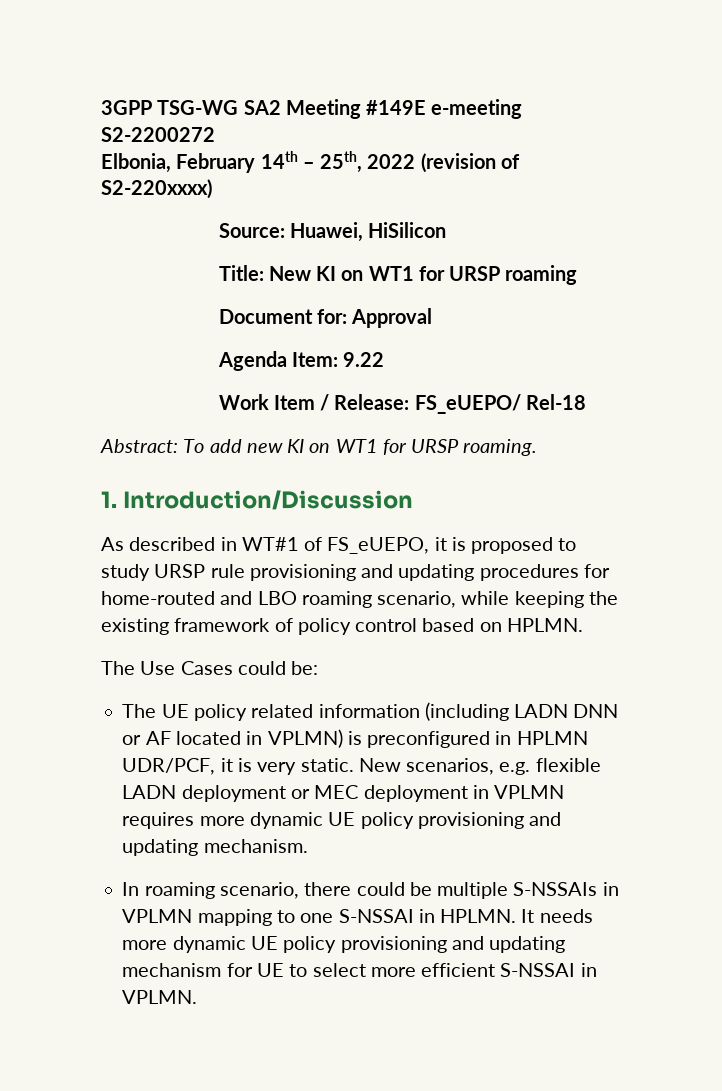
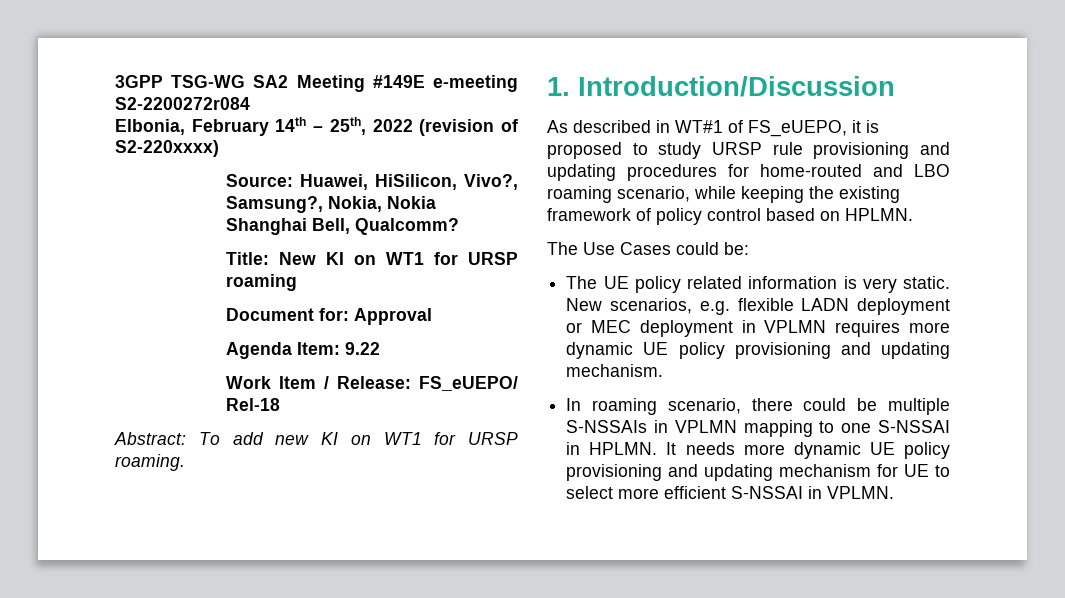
- 3GPP TSG-WG SA2 Meeting #149E e-meeting S2-2200272
+ 3GPP TSG-WG SA2 Meeting #149E e-meeting S2-2200272r084
- Source: Huawei, HiSilicon
+ Source: Huawei, HiSilicon, Vivo?, Samsung?, Nokia, Nokia Shanghai Bell, Qualcomm?
- The UE policy related information (including LADN DNN or AF located in VPLMN) is preconfigured in HPLMN UDR/PCF, it is very static.
+ The UE policy related information is very static.

